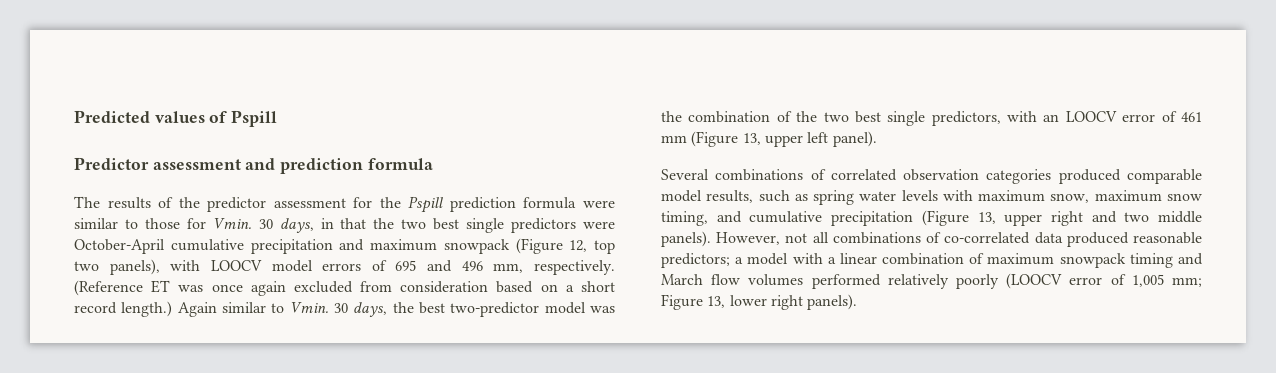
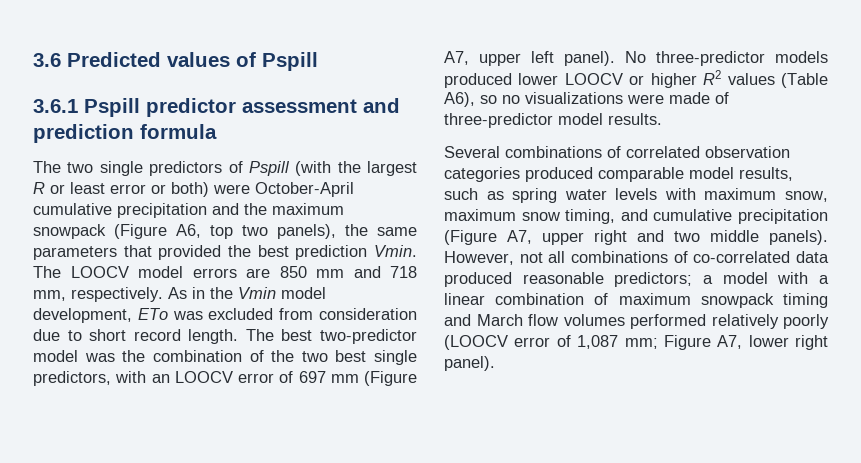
- Predicted values of Pspill
+ 3.6 Predicted values of Pspill
- Predictor assessment and prediction formula
+ 3.6.1 Pspill predictor assessment and prediction formula
- The results of the predictor assessment for the Pspill prediction formula were similar to those for Vmin. 30 days, in that the two best single predictors were October-April cumulative precipitation and maximum snowpack (Figure 12, top two panels), with LOOCV model errors of 695 and 496 mm, respectively. (Reference ET was once again excluded from consideration based on a short record length.) Again similar to Vmin. 30 days, the best two-predictor model was the combination of the two best single predictors, with an LOOCV error of 461 mm (Figure 13, upper left panel).
+ The two single predictors of Pspill (with the largest R or least error or both) were October-April cumulative precipitation and the maximum snowpack (Figure A6, top two panels), the same parameters that provided the best prediction Vmin. The LOOCV model errors are 850 mm and 718 mm, respectively. As in the Vmin model development, ETo was excluded from consideration due to short record length. The best two-predictor model was the combination of the two best single predictors, with an LOOCV error of 697 mm (Figure A7, upper left panel). No three-predictor models produced lower LOOCV or higher R2 values (Table A6), so no visualizations were made of three-predictor model results.
- Several combinations of correlated observation categories produced comparable model results, such as spring water levels with maximum snow, maximum snow timing, and cumulative precipitation (Figure 13, upper right and two middle panels).
+ Several combinations of correlated observation categories produced comparable model results, such as spring water levels with maximum snow, maximum snow timing, and cumulative precipitation (Figure A7, upper right and two middle panels).
- However, not all combinations of co-correlated data produced reasonable predictors; a model with a linear combination of maximum snowpack timing and March flow volumes performed relatively poorly (LOOCV error of 1,005 mm; Figure 13, lower right panels).
+ However, not all combinations of co-correlated data produced reasonable predictors; a model with a linear combination of maximum snowpack timing and March flow volumes performed relatively poorly (LOOCV error of 1,087 mm; Figure A7, lower right panel).

